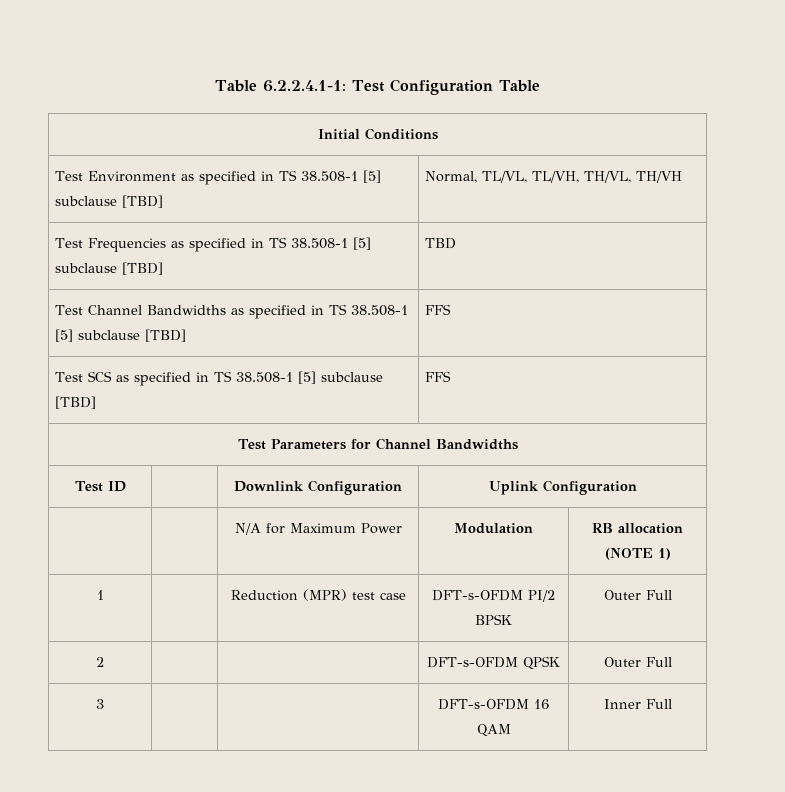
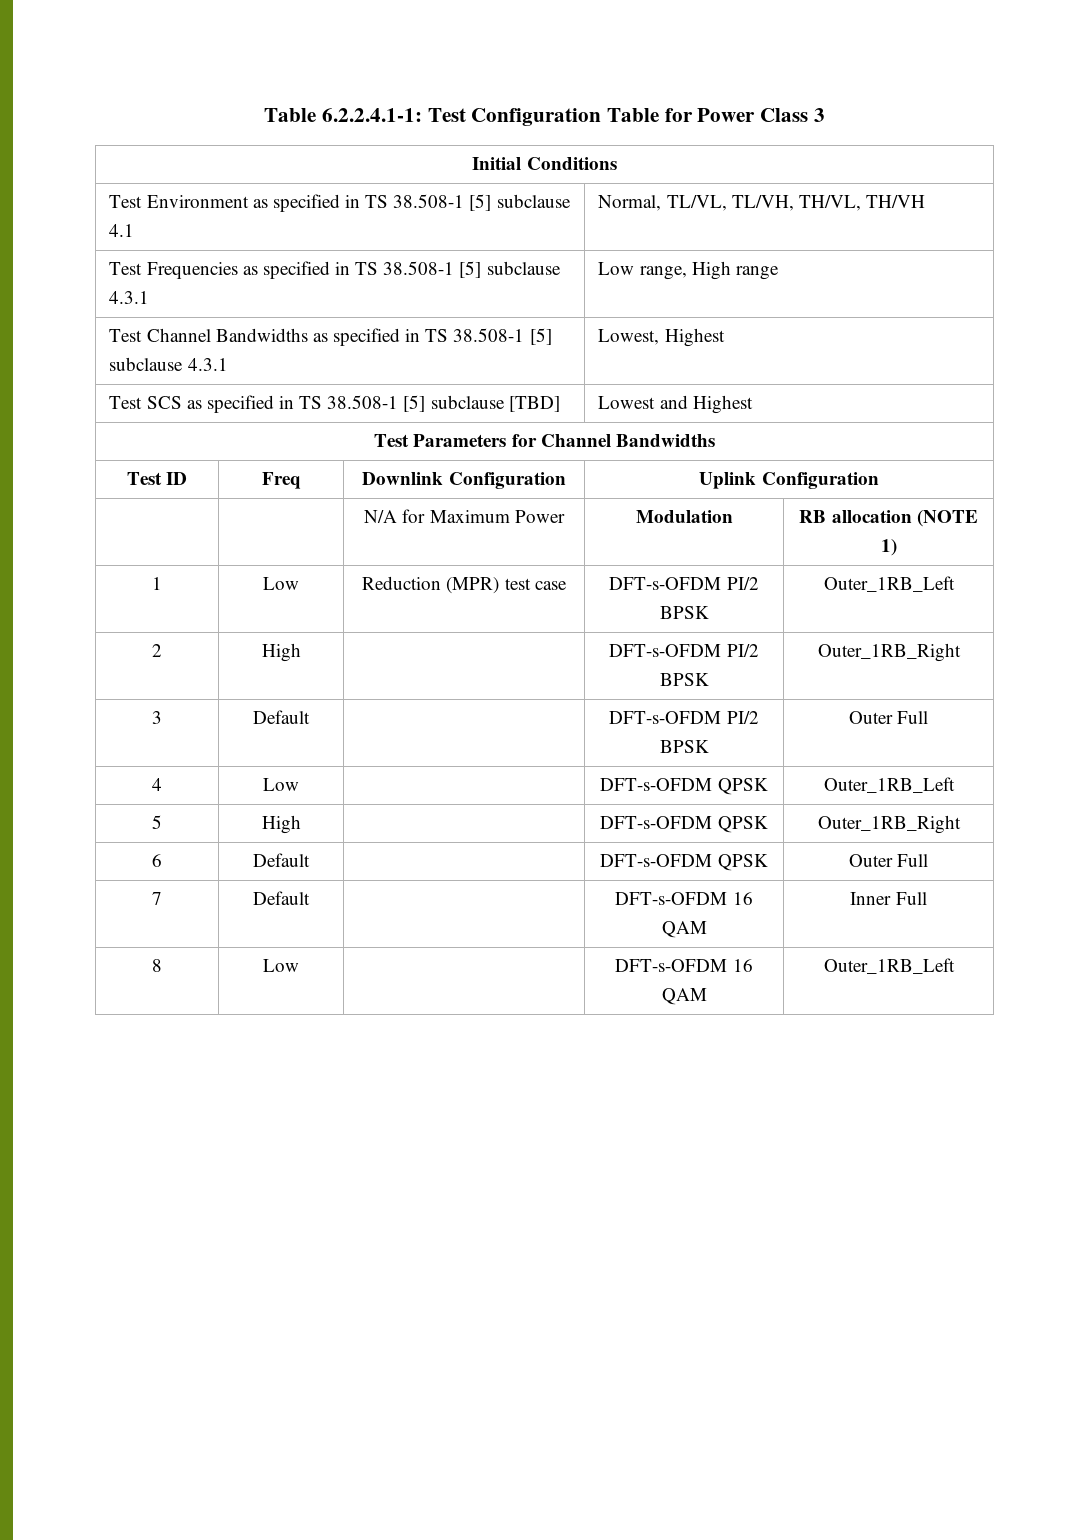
- Table 6.2.2.4.1-1: Test Configuration Table
+ Table 6.2.2.4.1-1: Test Configuration Table for Power Class 3
- Test Environment as specified in TS 38.508-1 [5] subclause [TBD] | Normal, TL/VL, TL/VH, TH/VL, TH/VH
+ Test Environment as specified in TS 38.508-1 [5] subclause 4.1 | Normal, TL/VL, TL/VH, TH/VL, TH/VH
- Test Frequencies as specified in TS 38.508-1 [5] subclause [TBD] | TBD
+ Test Frequencies as specified in TS 38.508-1 [5] subclause 4.3.1 | Low range, High range
- Test Channel Bandwidths as specified in TS 38.508-1 [5] subclause [TBD] | FFS
+ Test Channel Bandwidths as specified in TS 38.508-1 [5] subclause 4.3.1 | Lowest, Highest
- Test SCS as specified in TS 38.508-1 [5] subclause [TBD] | FFS
+ Test SCS as specified in TS 38.508-1 [5] subclause [TBD] | Lowest and Highest
- Test ID | | Downlink Configuration | Uplink Configuration
+ Test ID | Freq | Downlink Configuration | Uplink Configuration
- 1 | | Reduction (MPR) test case | DFT-s-OFDM PI/2 BPSK | Outer Full
- 2 | | | DFT-s-OFDM QPSK | Outer Full
+ 1 | Low | Reduction (MPR) test case | DFT-s-OFDM PI/2 BPSK | Outer_1RB_Left
+ 2 | High | | DFT-s-OFDM PI/2 BPSK | Outer_1RB_Right
+ 3 | Default | | DFT-s-OFDM PI/2 BPSK | Outer Full
+ 4 | Low | | DFT-s-OFDM QPSK | Outer_1RB_Left
+ 5 | High | | DFT-s-OFDM QPSK | Outer_1RB_Right
+ 6 | Default | | DFT-s-OFDM QPSK | Outer Full
- 3 | | | DFT-s-OFDM 16 QAM | Inner Full
+ 7 | Default | | DFT-s-OFDM 16 QAM | Inner Full
+ 8 | Low | | DFT-s-OFDM 16 QAM | Outer_1RB_Left

